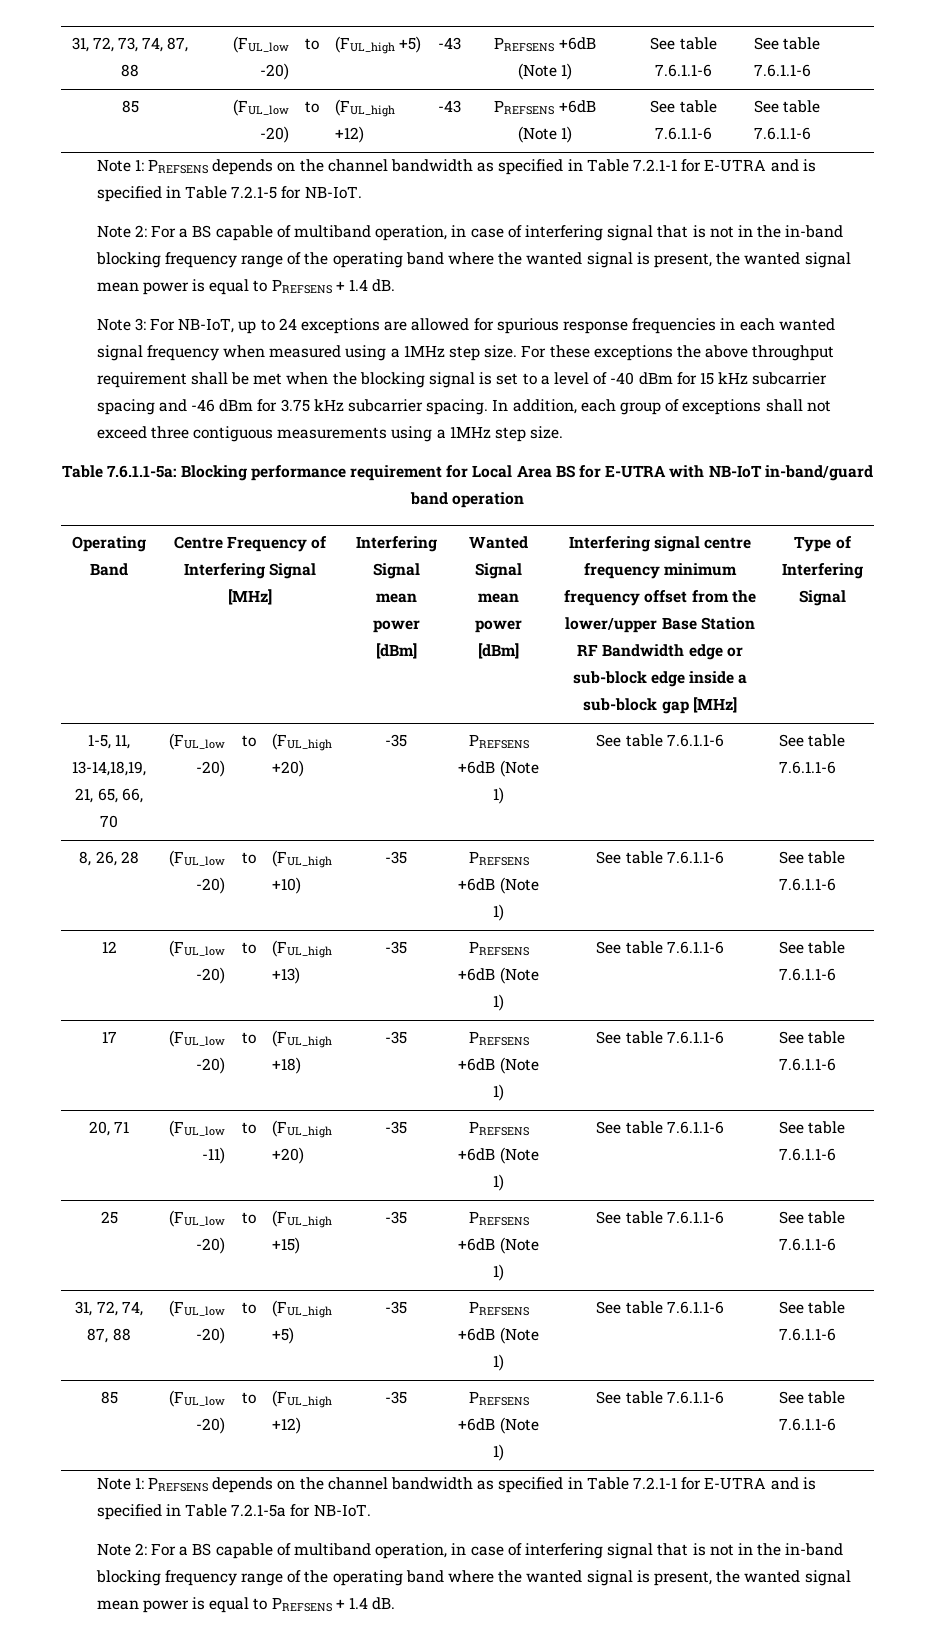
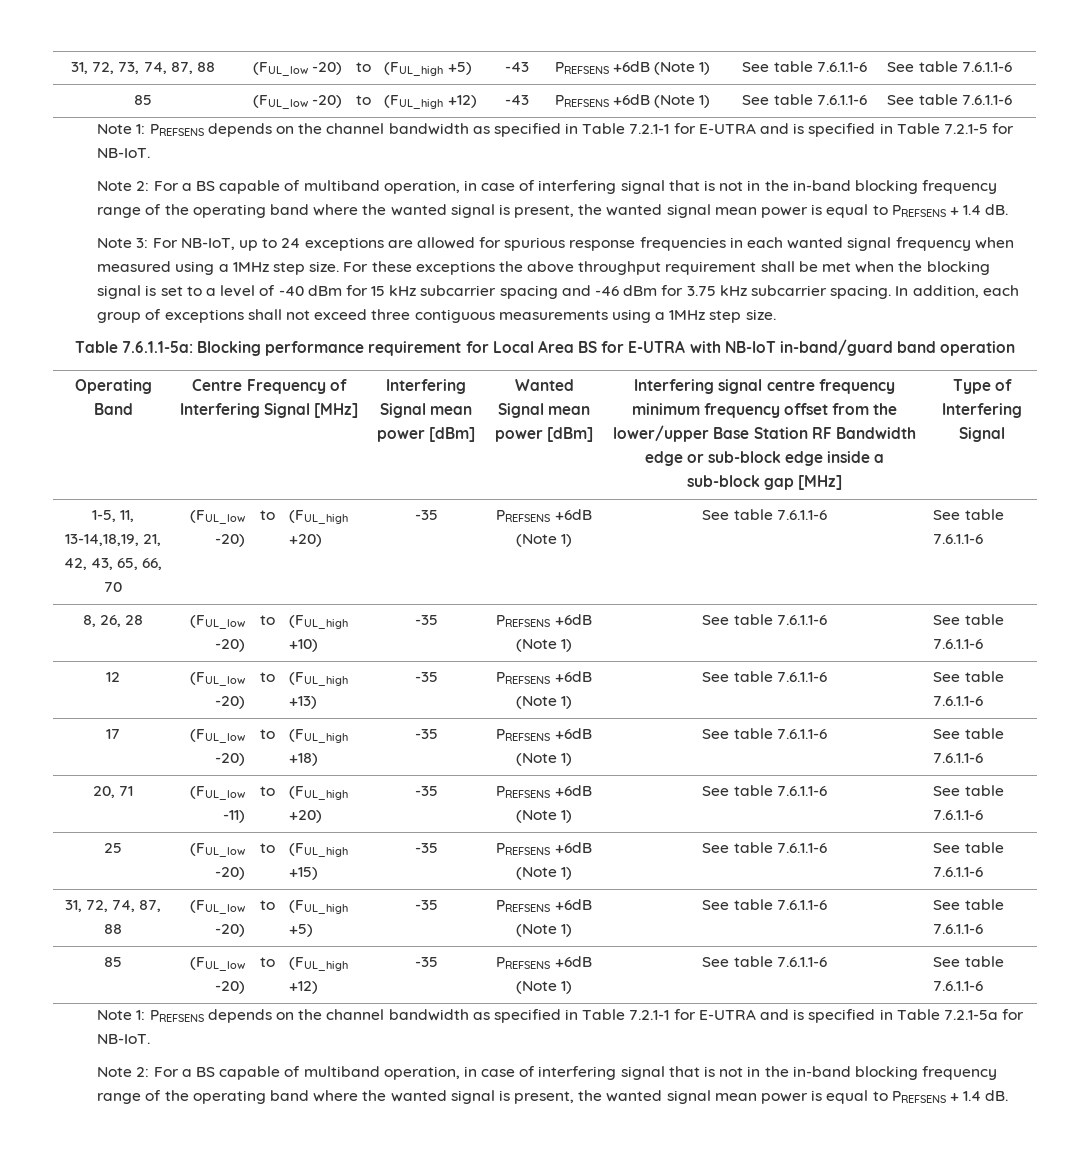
- 1-5, 11, 13-14,18,19, 21, 65, 66, 70 | (FUL_low -20) | to | (FUL_high +20) | -35 | PREFSENS +6dB (Note 1) | See table 7.6.1.1-6 | See table 7.6.1.1-6
+ 1-5, 11, 13-14,18,19, 21, 42, 43, 65, 66, 70 | (FUL_low -20) | to | (FUL_high +20) | -35 | PREFSENS +6dB (Note 1) | See table 7.6.1.1-6 | See table 7.6.1.1-6

